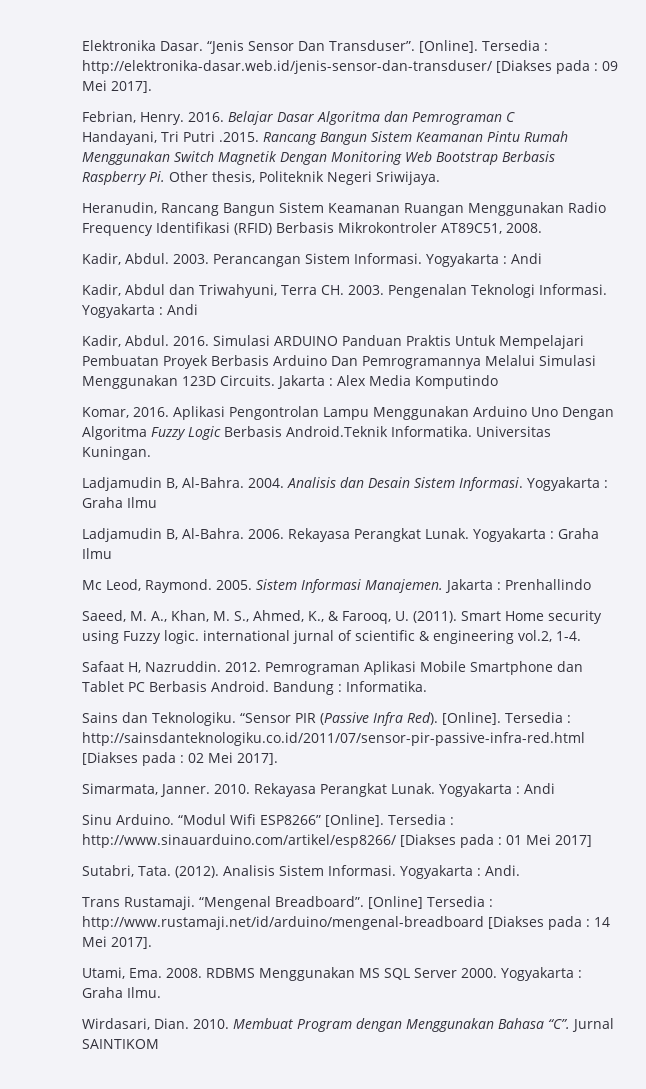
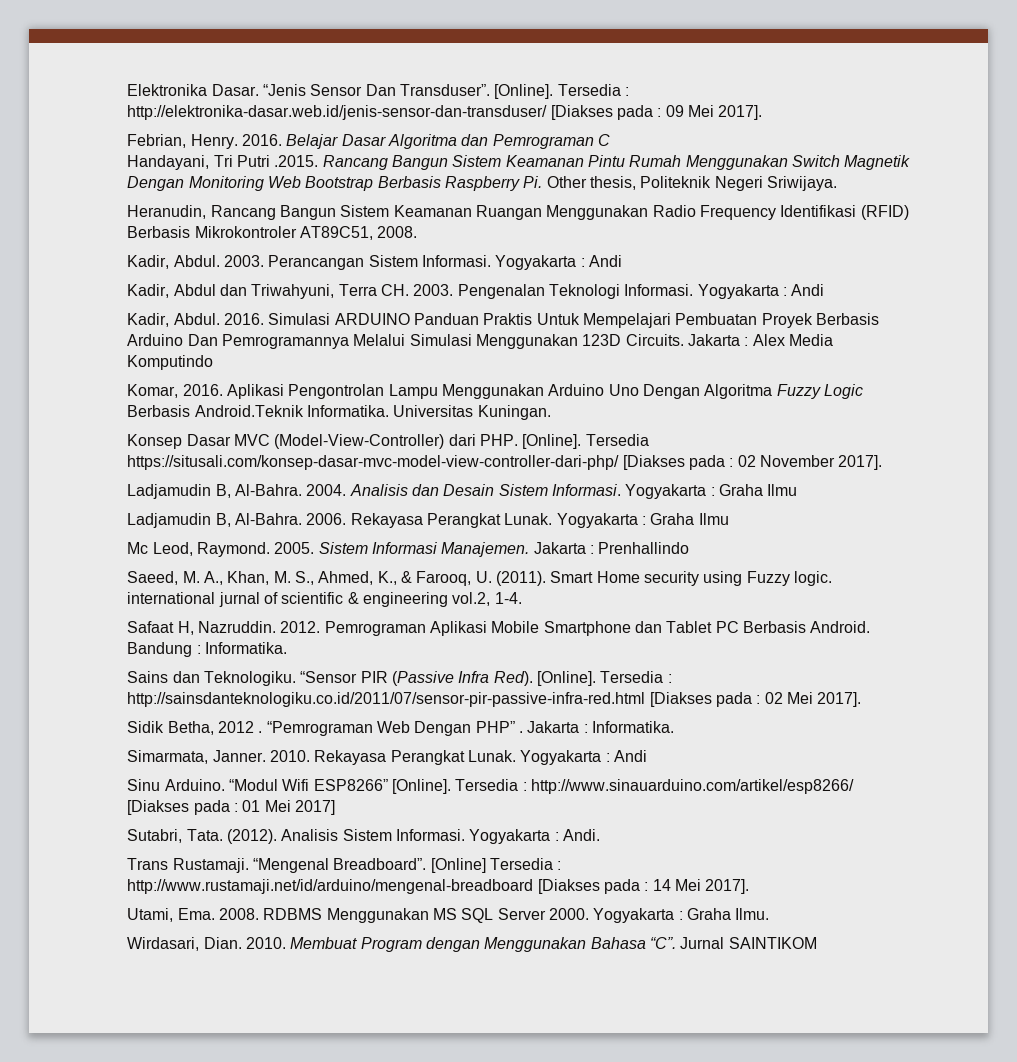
+ Konsep Dasar MVC (Model-View-Controller) dari PHP. [Online]. Tersedia https://situsali.com/konsep-dasar-mvc-model-view-controller-dari-php/ [Diakses pada : 02 November 2017].
+ Sidik Betha, 2012 . “Pemrograman Web Dengan PHP” . Jakarta : Informatika.

